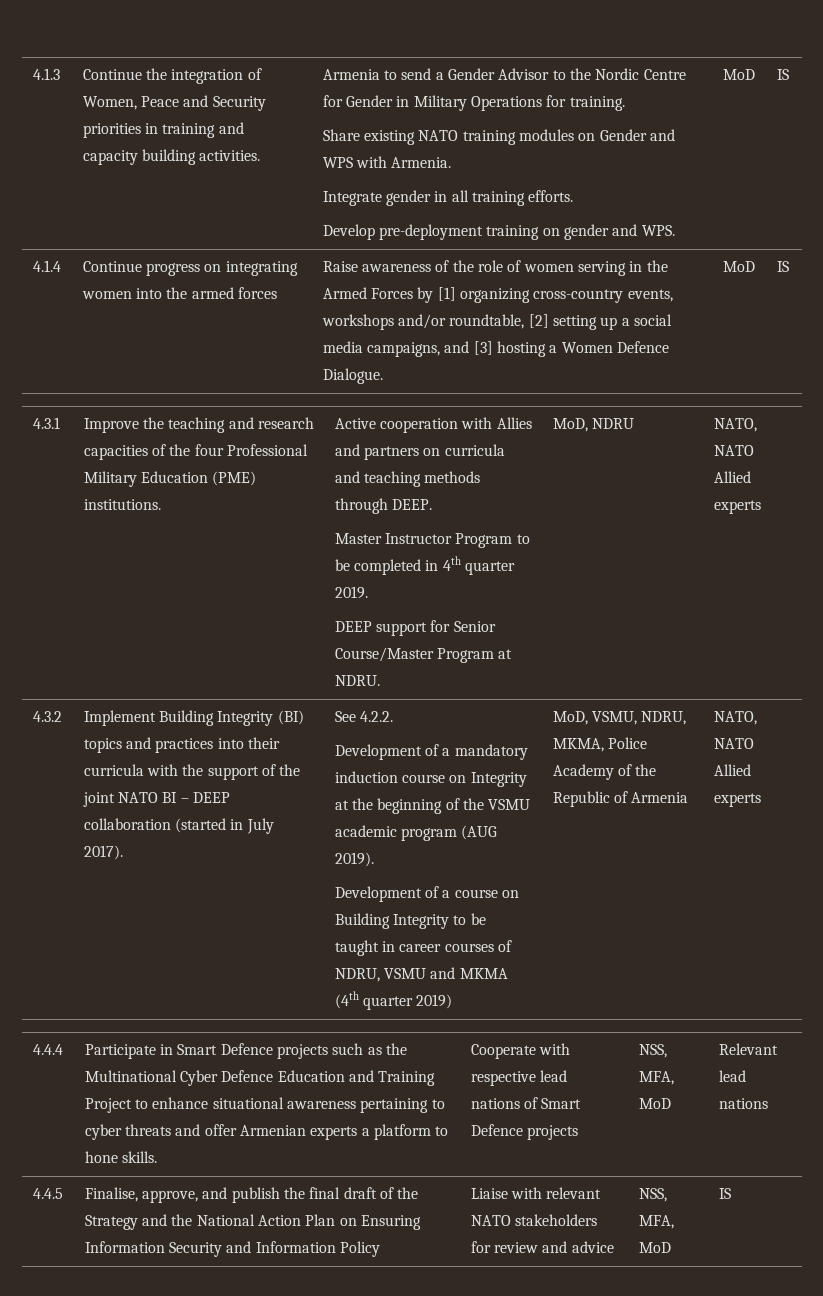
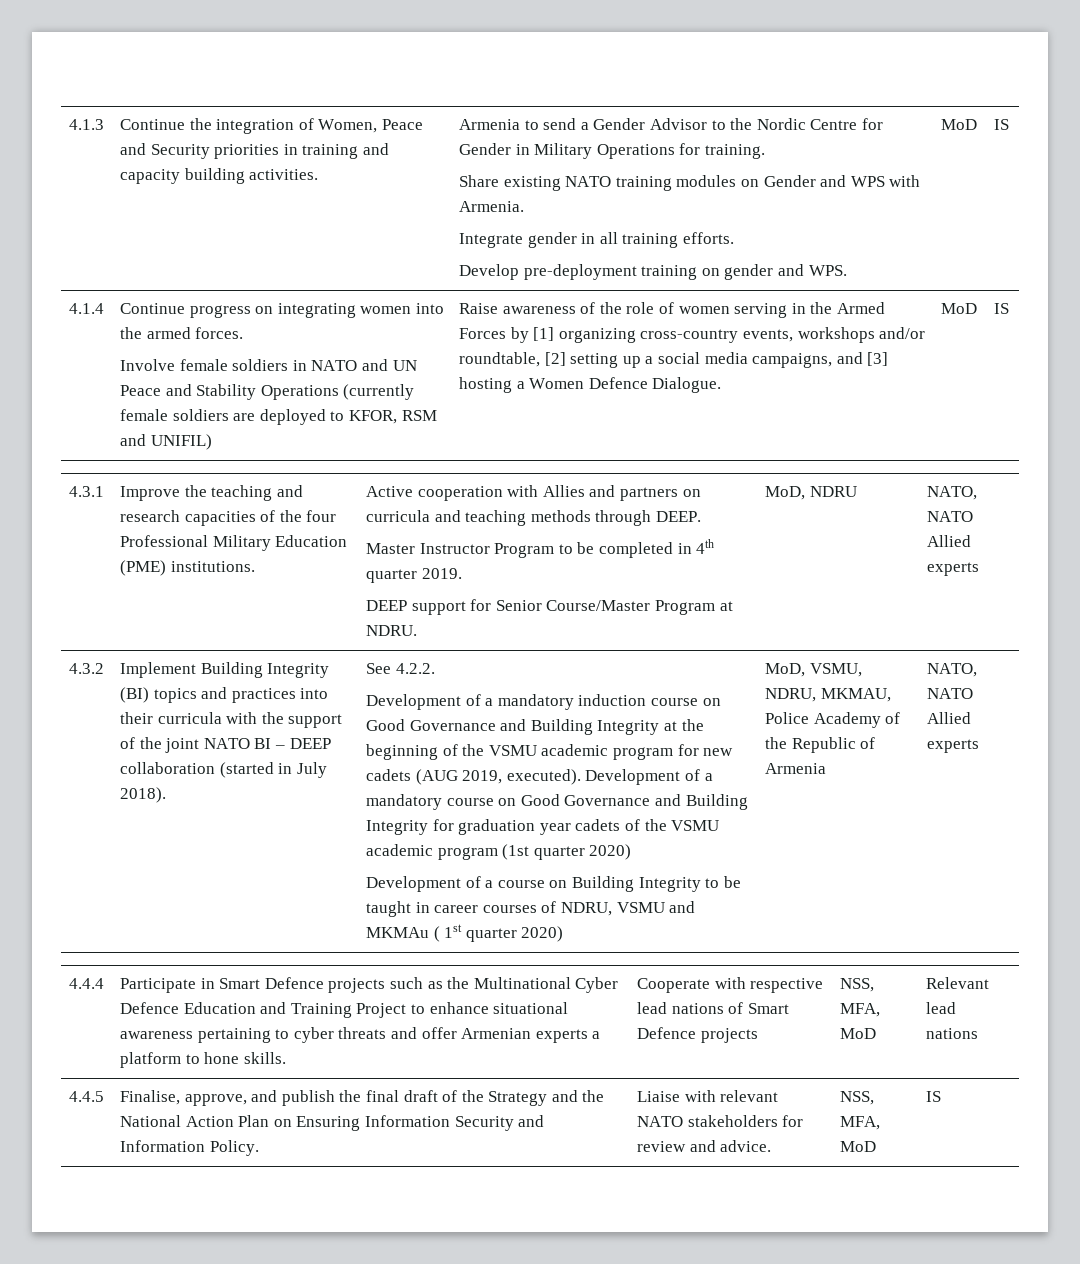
- Continue progress on integrating women into the armed forces
+ Continue progress on integrating women into the armed forces.
+ Involve female soldiers in NATO and UN Peace and Stability Operations (currently female soldiers are deployed to KFOR, RSM and UNIFIL)
- Implement Building Integrity (BI) topics and practices into their curricula with the support of the joint NATO BI – DEEP collaboration (started in July 2017).
+ Implement Building Integrity (BI) topics and practices into their curricula with the support of the joint NATO BI – DEEP collaboration (started in July 2018).
- Development of a mandatory induction course on Integrity at the beginning of the VSMU academic program (AUG 2019).
+ Development of a mandatory induction course on Good Governance and Building Integrity at the beginning of the VSMU academic program for new cadets (AUG 2019, executed). Development of a mandatory course on Good Governance and Building Integrity for graduation year cadets of the VSMU academic program (1st quarter 2020)
- Development of a course on Building Integrity to be taught in career courses of NDRU, VSMU and MKMA (4th quarter 2019)
+ Development of a course on Building Integrity to be taught in career courses of NDRU, VSMU and MKMAu ( 1st quarter 2020)
- MoD, VSMU, NDRU, MKMA, Police Academy of the Republic of Armenia
+ MoD, VSMU, NDRU, MKMAU, Police Academy of the Republic of Armenia
- 4.4.5 | Finalise, approve, and publish the final draft of the Strategy and the National Action Plan on Ensuring Information Security and Information Policy | Liaise with relevant NATO stakeholders for review and advice | NSS, MFA, MoD | IS
+ 4.4.5 | Finalise, approve, and publish the final draft of the Strategy and the National Action Plan on Ensuring Information Security and Information Policy. | Liaise with relevant NATO stakeholders for review and advice. | NSS, MFA, MoD | IS

